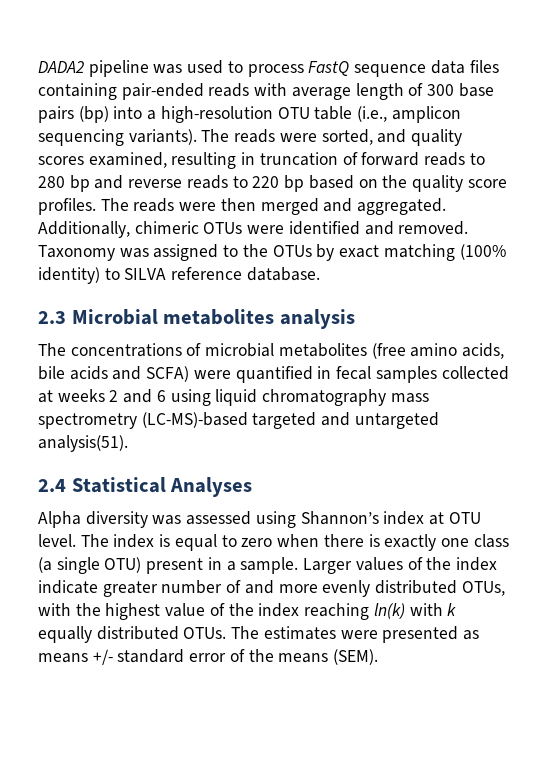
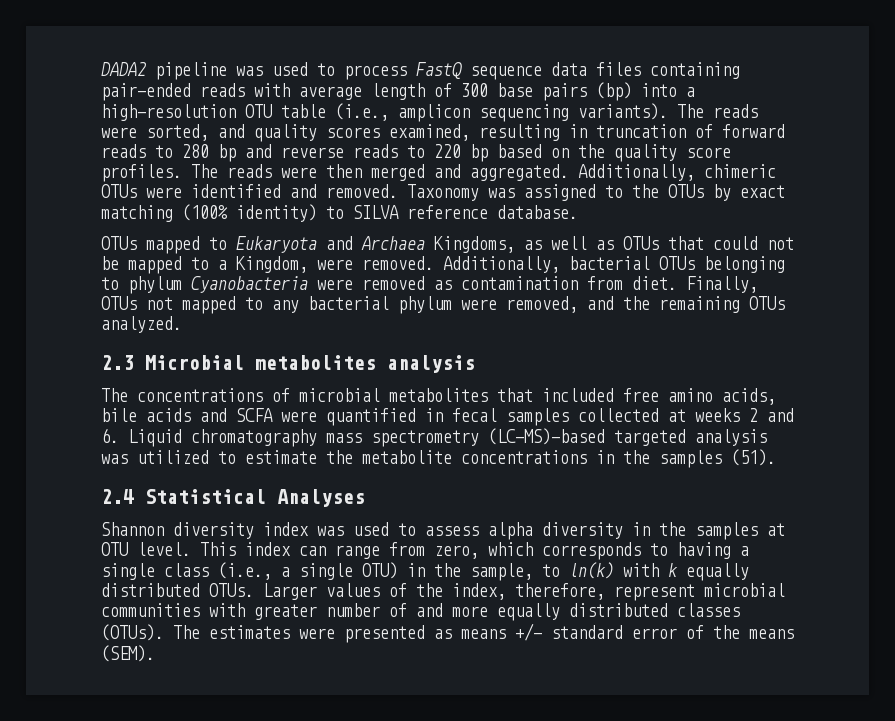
+ OTUs mapped to Eukaryota and Archaea Kingdoms, as well as OTUs that could not be mapped to a Kingdom, were removed. Additionally, bacterial OTUs belonging to phylum Cyanobacteria were removed as contamination from diet. Finally, OTUs not mapped to any bacterial phylum were removed, and the remaining OTUs analyzed.
- The concentrations of microbial metabolites (free amino acids, bile acids and SCFA) were quantified in fecal samples collected at weeks 2 and 6 using liquid chromatography mass spectrometry (LC-MS)-based targeted and untargeted analysis(51).
+ The concentrations of microbial metabolites that included free amino acids, bile acids and SCFA were quantified in fecal samples collected at weeks 2 and 6. Liquid chromatography mass spectrometry (LC-MS)-based targeted analysis was utilized to estimate the metabolite concentrations in the samples (51).
  2.4 Statistical Analyses
- Alpha diversity was assessed using Shannon’s index at OTU level. The index is equal to zero when there is exactly one class (a single OTU) present in a sample. Larger values of the index indicate greater number of and more evenly distributed OTUs, with the highest value of the index reaching ln(k) with k equally distributed OTUs.
+ Shannon diversity index was used to assess alpha diversity in the samples at OTU level. This index can range from zero, which corresponds to having a single class (i.e., a single OTU) in the sample, to ln(k) with k equally distributed OTUs.
+ Larger values of the index, therefore, represent microbial communities with greater number of and more equally distributed classes (OTUs).

